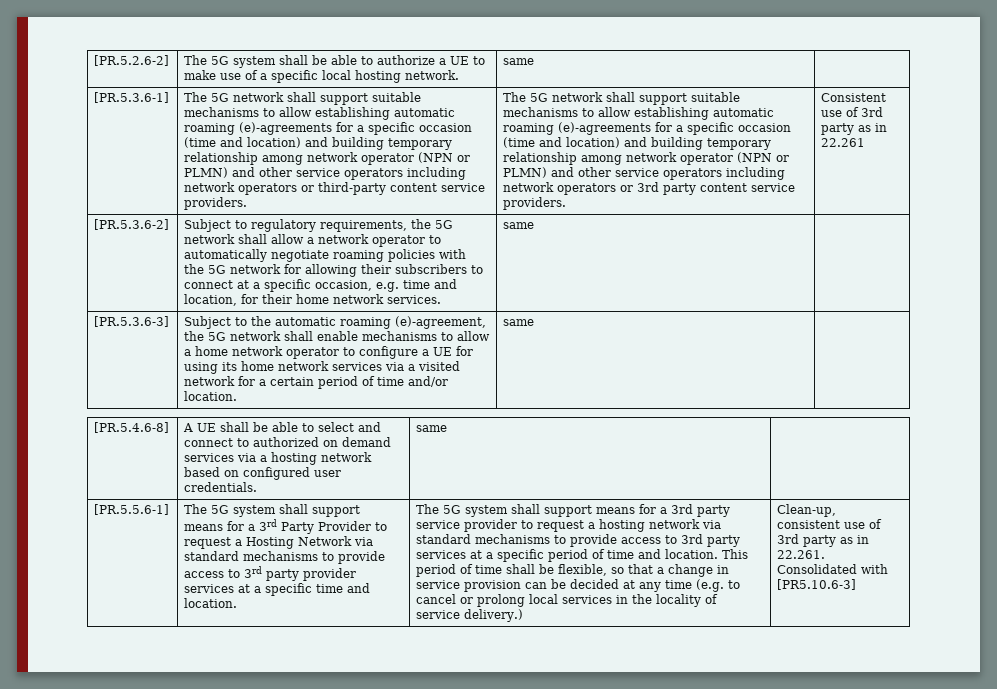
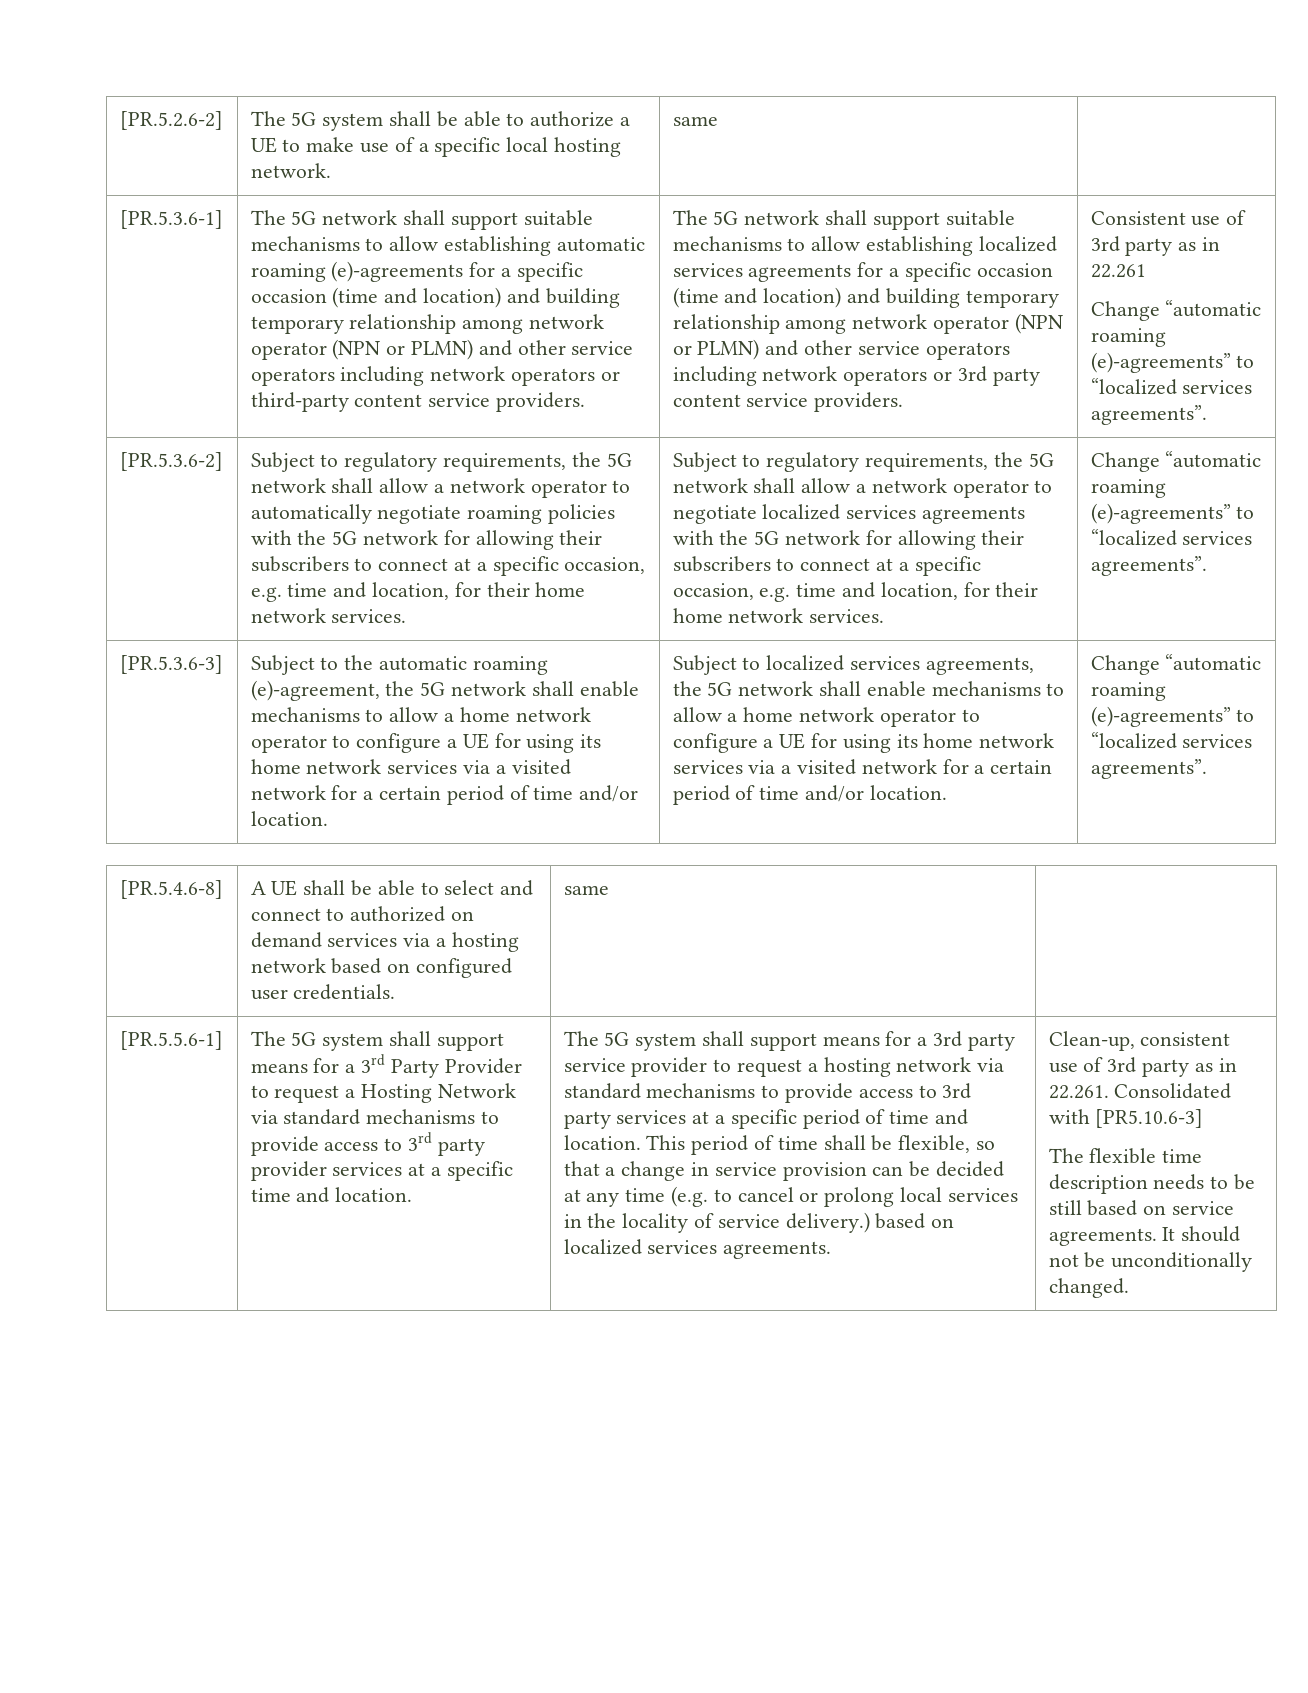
- The 5G network shall support suitable mechanisms to allow establishing automatic roaming (e)-agreements for a specific occasion (time and location) and building temporary relationship among network operator (NPN or PLMN) and other service operators including network operators or 3rd party content service providers.
+ The 5G network shall support suitable mechanisms to allow establishing localized services agreements for a specific occasion (time and location) and building temporary relationship among network operator (NPN or PLMN) and other service operators including network operators or 3rd party content service providers.
  Consistent use of 3rd party as in 22.261
+ Change “automatic roaming (e)-agreements” to “localized services agreements”.
- Subject to regulatory requirements, the 5G network shall allow a network operator to automatically negotiate roaming policies with the 5G network for allowing their subscribers to connect at a specific occasion, e.g. time and location, for their home network services. | same
+ Subject to regulatory requirements, the 5G network shall allow a network operator to automatically negotiate roaming policies with the 5G network for allowing their subscribers to connect at a specific occasion, e.g. time and location, for their home network services. | Subject to regulatory requirements, the 5G network shall allow a network operator to negotiate localized services agreements with the 5G network for allowing their subscribers to connect at a specific occasion, e.g. time and location, for their home network services. | Change “automatic roaming (e)-agreements” to “localized services agreements”.
- Subject to the automatic roaming (e)-agreement, the 5G network shall enable mechanisms to allow a home network operator to configure a UE for using its home network services via a visited network for a certain period of time and/or location. | same
+ Subject to the automatic roaming (e)-agreement, the 5G network shall enable mechanisms to allow a home network operator to configure a UE for using its home network services via a visited network for a certain period of time and/or location. | Subject to localized services agreements, the 5G network shall enable mechanisms to allow a home network operator to configure a UE for using its home network services via a visited network for a certain period of time and/or location. | Change “automatic roaming (e)-agreements” to “localized services agreements”.
- This period of time shall be flexible, so that a change in service provision can be decided at any time (e.g. to cancel or prolong local services in the locality of service delivery.)
+ This period of time shall be flexible, so that a change in service provision can be decided at any time (e.g. to cancel or prolong local services in the locality of service delivery.) based on localized services agreements.
+ The flexible time description needs to be still based on service agreements. It should not be unconditionally changed.

